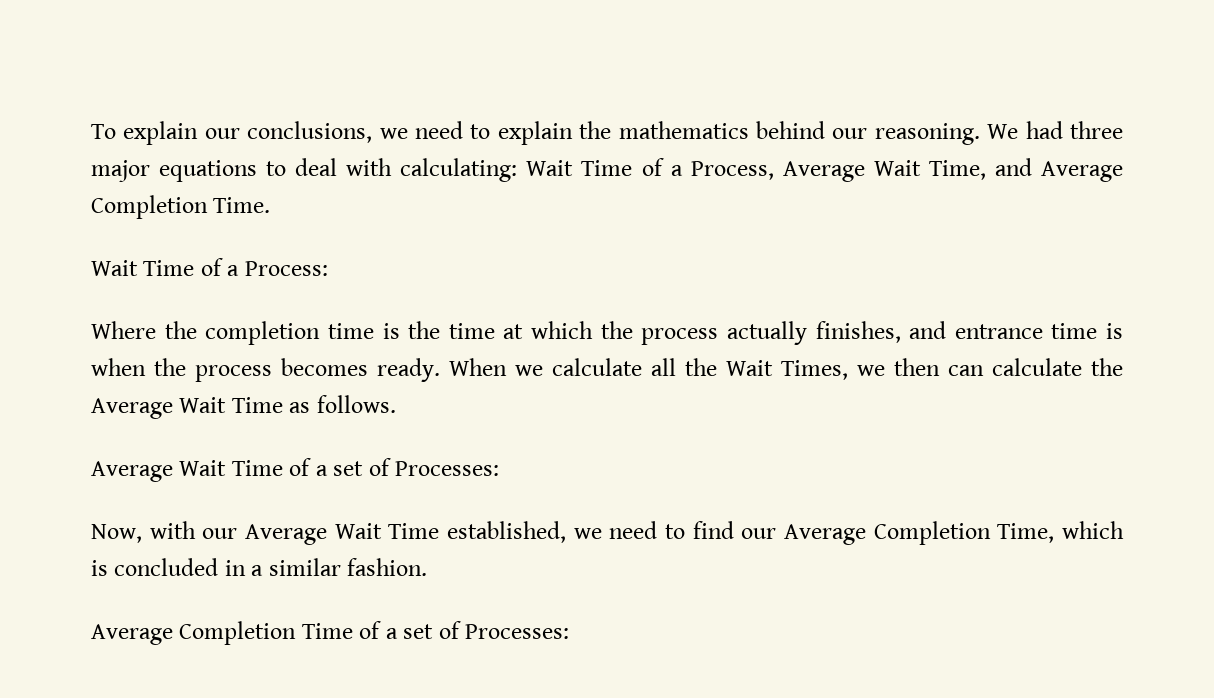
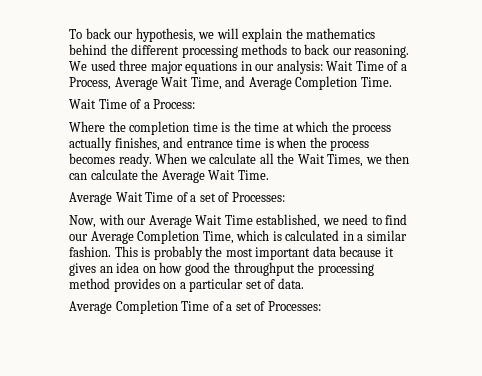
- To explain our conclusions, we need to explain the mathematics behind our reasoning.
+ To back our hypothesis, we will explain the mathematics behind the different processing methods to back our reasoning.
- We had three major equations to deal with calculating: Wait Time of a Process, Average Wait Time, and Average Completion Time.
+ We used three major equations in our analysis: Wait Time of a Process, Average Wait Time, and Average Completion Time.
- When we calculate all the Wait Times, we then can calculate the Average Wait Time as follows.
+ When we calculate all the Wait Times, we then can calculate the Average Wait Time.
- Now, with our Average Wait Time established, we need to find our Average Completion Time, which is concluded in a similar fashion.
+ Now, with our Average Wait Time established, we need to find our Average Completion Time, which is calculated in a similar fashion. This is probably the most important data because it gives an idea on how good the throughput the processing method provides on a particular set of data.

